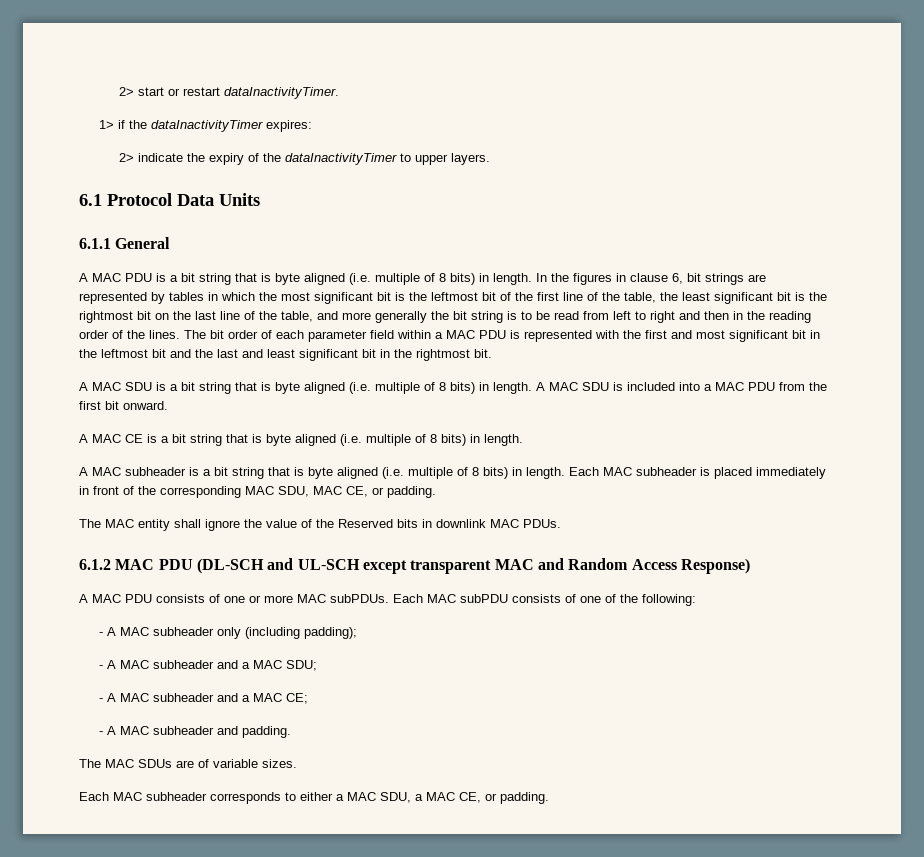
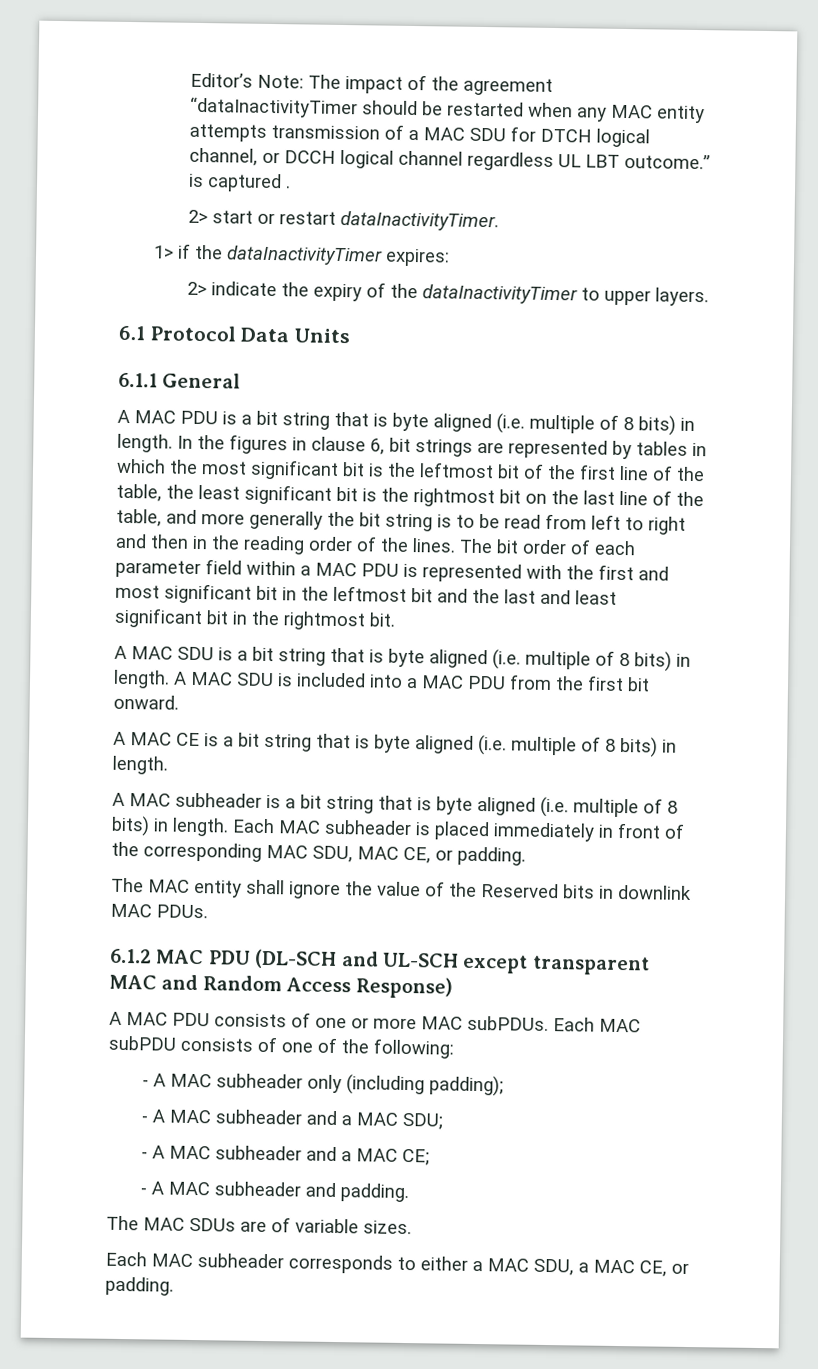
+ Editor’s Note: The impact of the agreement “dataInactivityTimer should be restarted when any MAC entity attempts transmission of a MAC SDU for DTCH logical channel, or DCCH logical channel regardless UL LBT outcome.” is captured .

